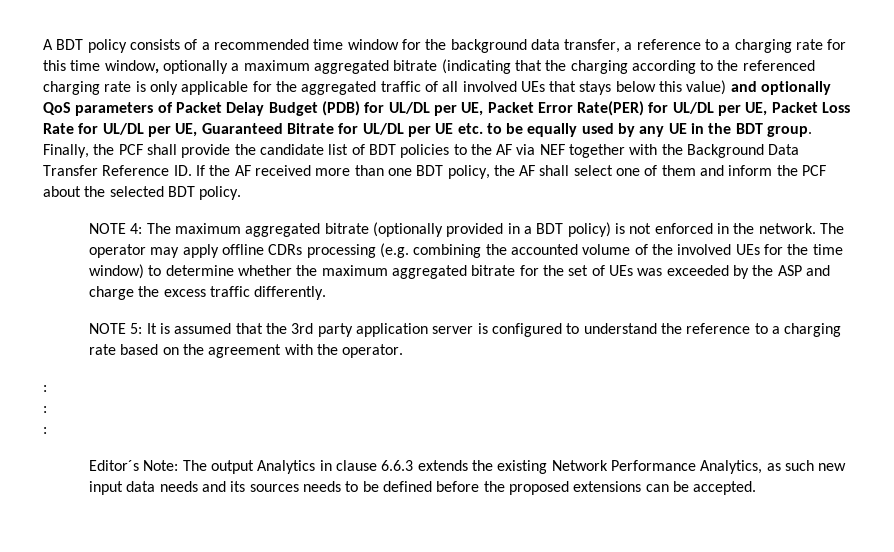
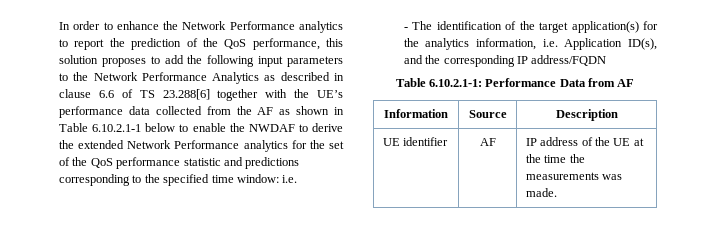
- A BDT policy consists of a recommended time window for the background data transfer, a reference to a charging rate for this time window, optionally a maximum aggregated bitrate (indicating that the charging according to the referenced charging rate is only applicable for the aggregated traffic of all involved UEs that stays below this value) and optionally QoS parameters of Packet Delay Budget (PDB) for UL/DL per UE, Packet Error Rate(PER) for UL/DL per UE, Packet Loss Rate for UL/DL per UE, Guaranteed Bitrate for UL/DL per UE etc. to be equally used by any UE in the BDT group. Finally, the PCF shall provide the candidate list of BDT policies to the AF via NEF together with the Background Data Transfer Reference ID. If the AF received more than one BDT policy, the AF shall select one of them and inform the PCF about the selected BDT policy.
- NOTE 4: The maximum aggregated bitrate (optionally provided in a BDT policy) is not enforced in the network. The operator may apply offline CDRs processing (e.g. combining the accounted volume of the involved UEs for the time window) to determine whether the maximum aggregated bitrate for the set of UEs was exceeded by the ASP and charge the excess traffic differently.
- NOTE 5: It is assumed that the 3rd party application server is configured to understand the reference to a charging rate based on the agreement with the operator.
- :
- :
- :
- Editor´s Note: The output Analytics in clause 6.6.3 extends the existing Network Performance Analytics, as such new input data needs and its sources needs to be defined before the proposed extensions can be accepted.
+ In order to enhance the Network Performance analytics to report the prediction of the QoS performance, this solution proposes to add the following input parameters to the Network Performance Analytics as described in clause 6.6 of TS 23.288[6] together with the UE’s performance data collected from the AF as shown in Table 6.10.2.1-1 below to enable the NWDAF to derive the extended Network Performance analytics for the set of the QoS performance statistic and predictions corresponding to the specified time window: i.e.
+ - The identification of the target application(s) for the analytics information, i.e. Application ID(s), and the corresponding IP address/FQDN
+ Table 6.10.2.1-1: Performance Data from AF
+ Information | Source | Description
+ UE identifier | AF | IP address of the UE at the time the measurements was made.

